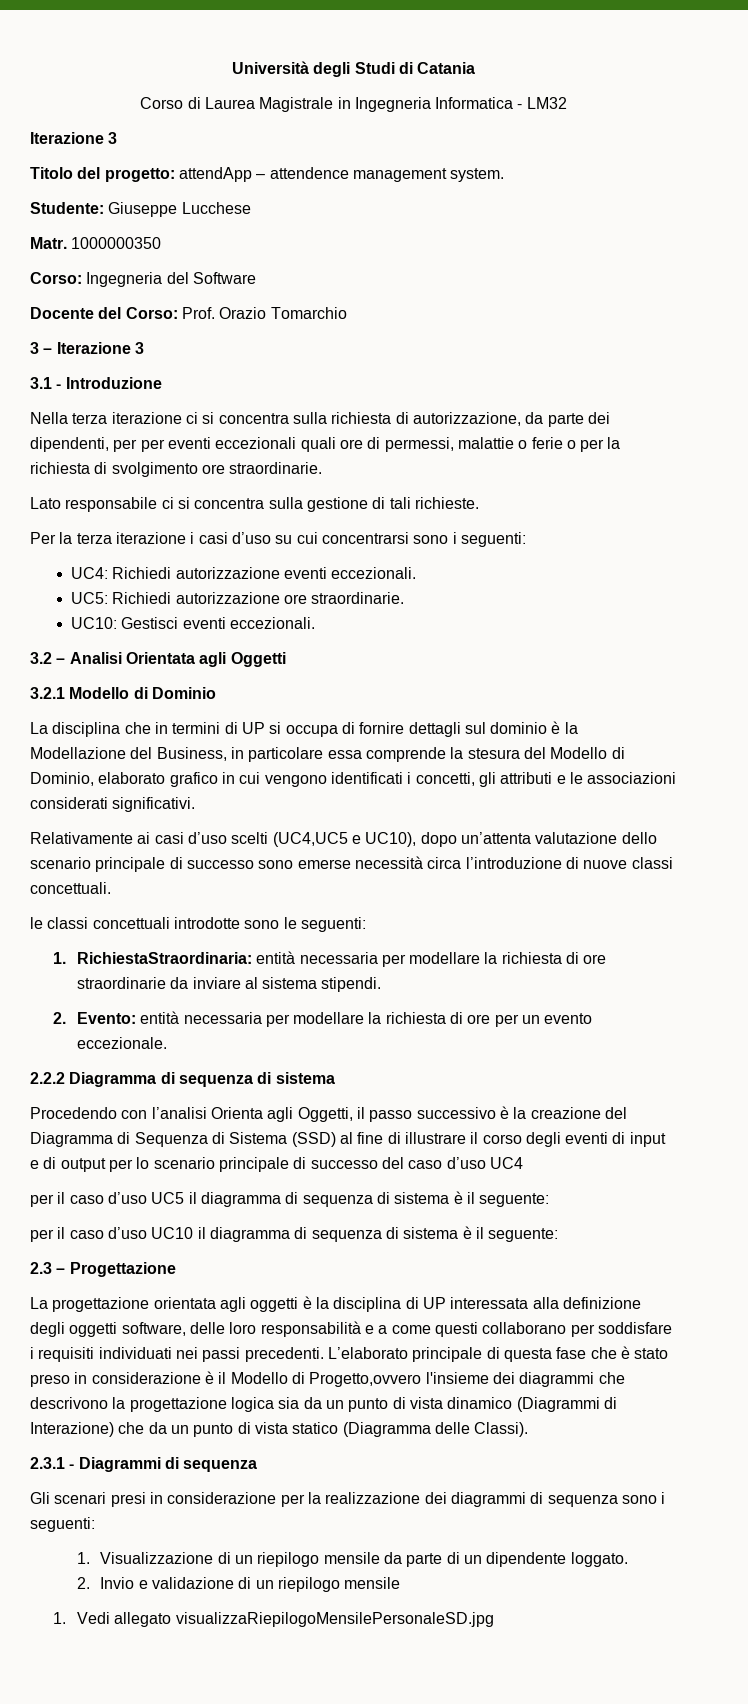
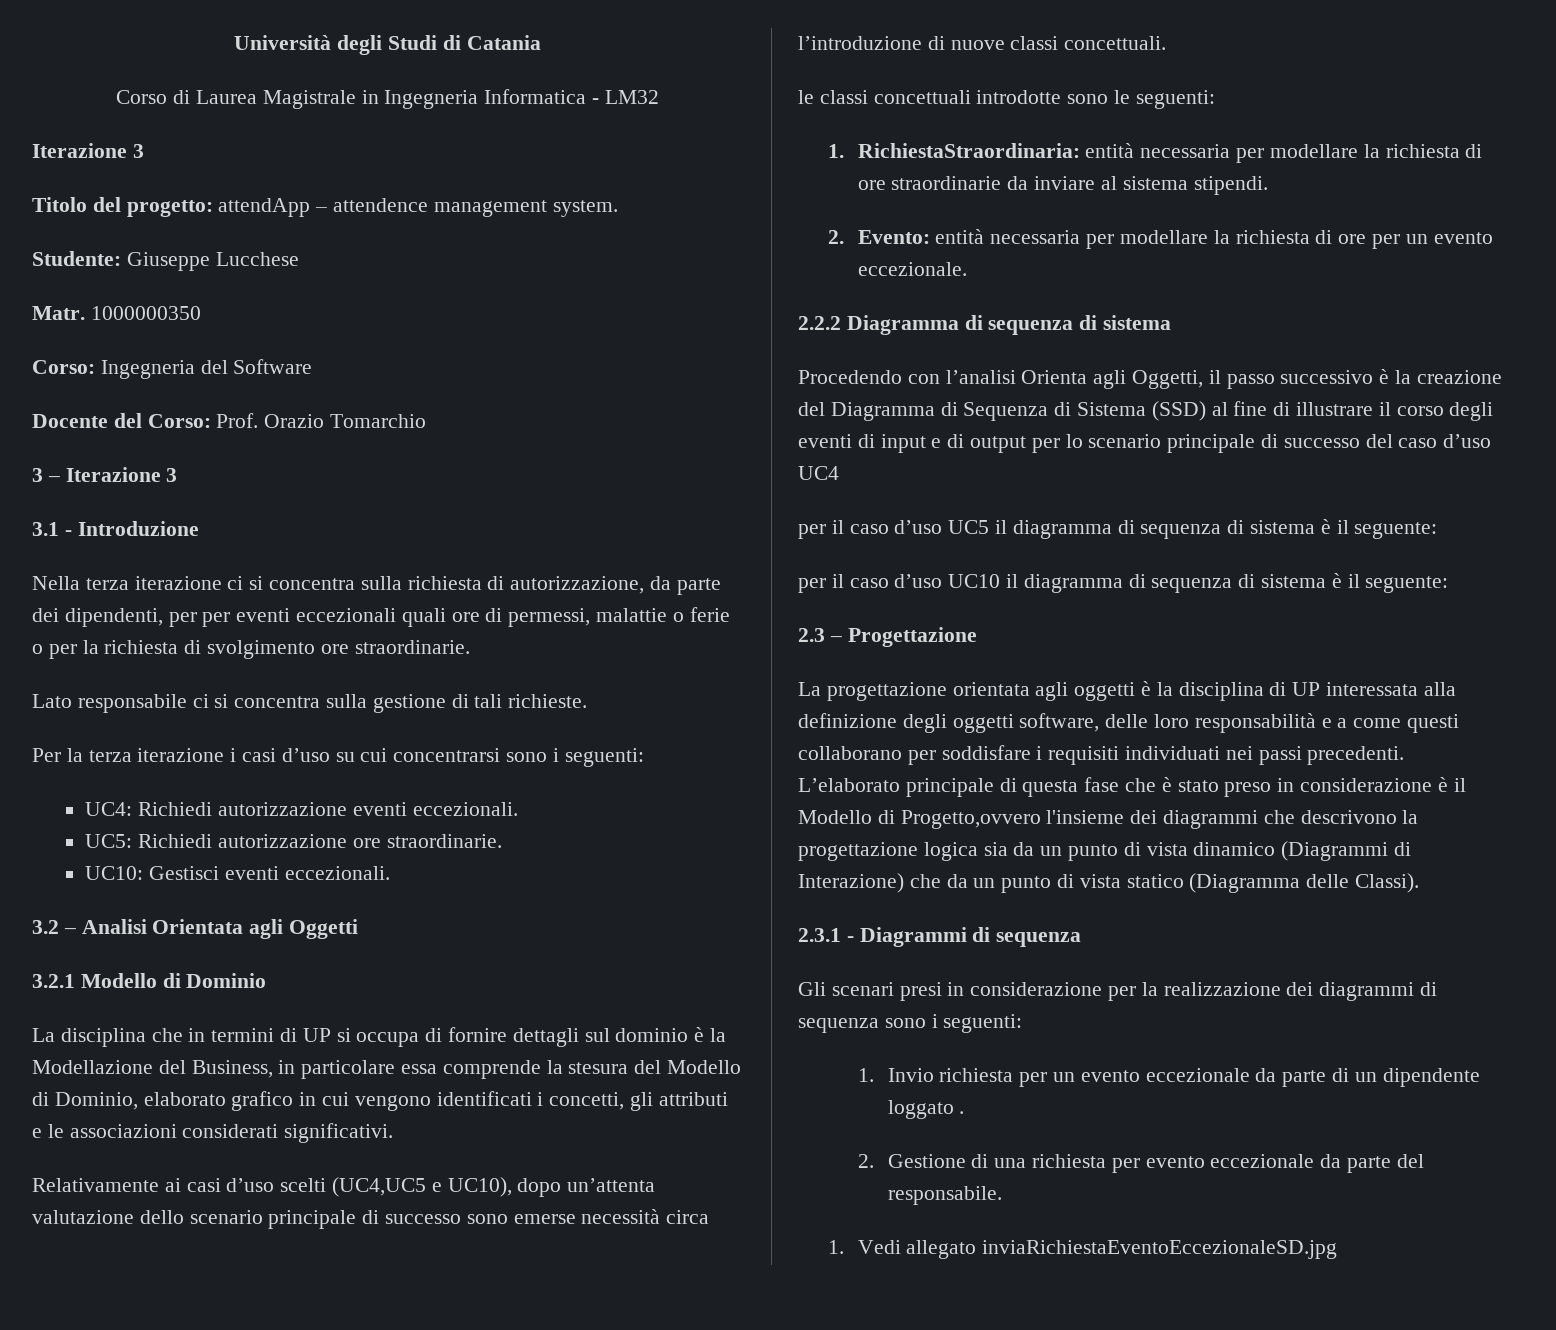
- 1. Visualizzazione di un riepilogo mensile da parte di un dipendente loggato.
- 2. Invio e validazione di un riepilogo mensile
+ 1. Invio richiesta per un evento eccezionale da parte di un dipendente loggato .
+ 2. Gestione di una richiesta per evento eccezionale da parte del responsabile.
- 1. Vedi allegato visualizzaRiepilogoMensilePersonaleSD.jpg
+ 1. Vedi allegato inviaRichiestaEventoEccezionaleSD.jpg

